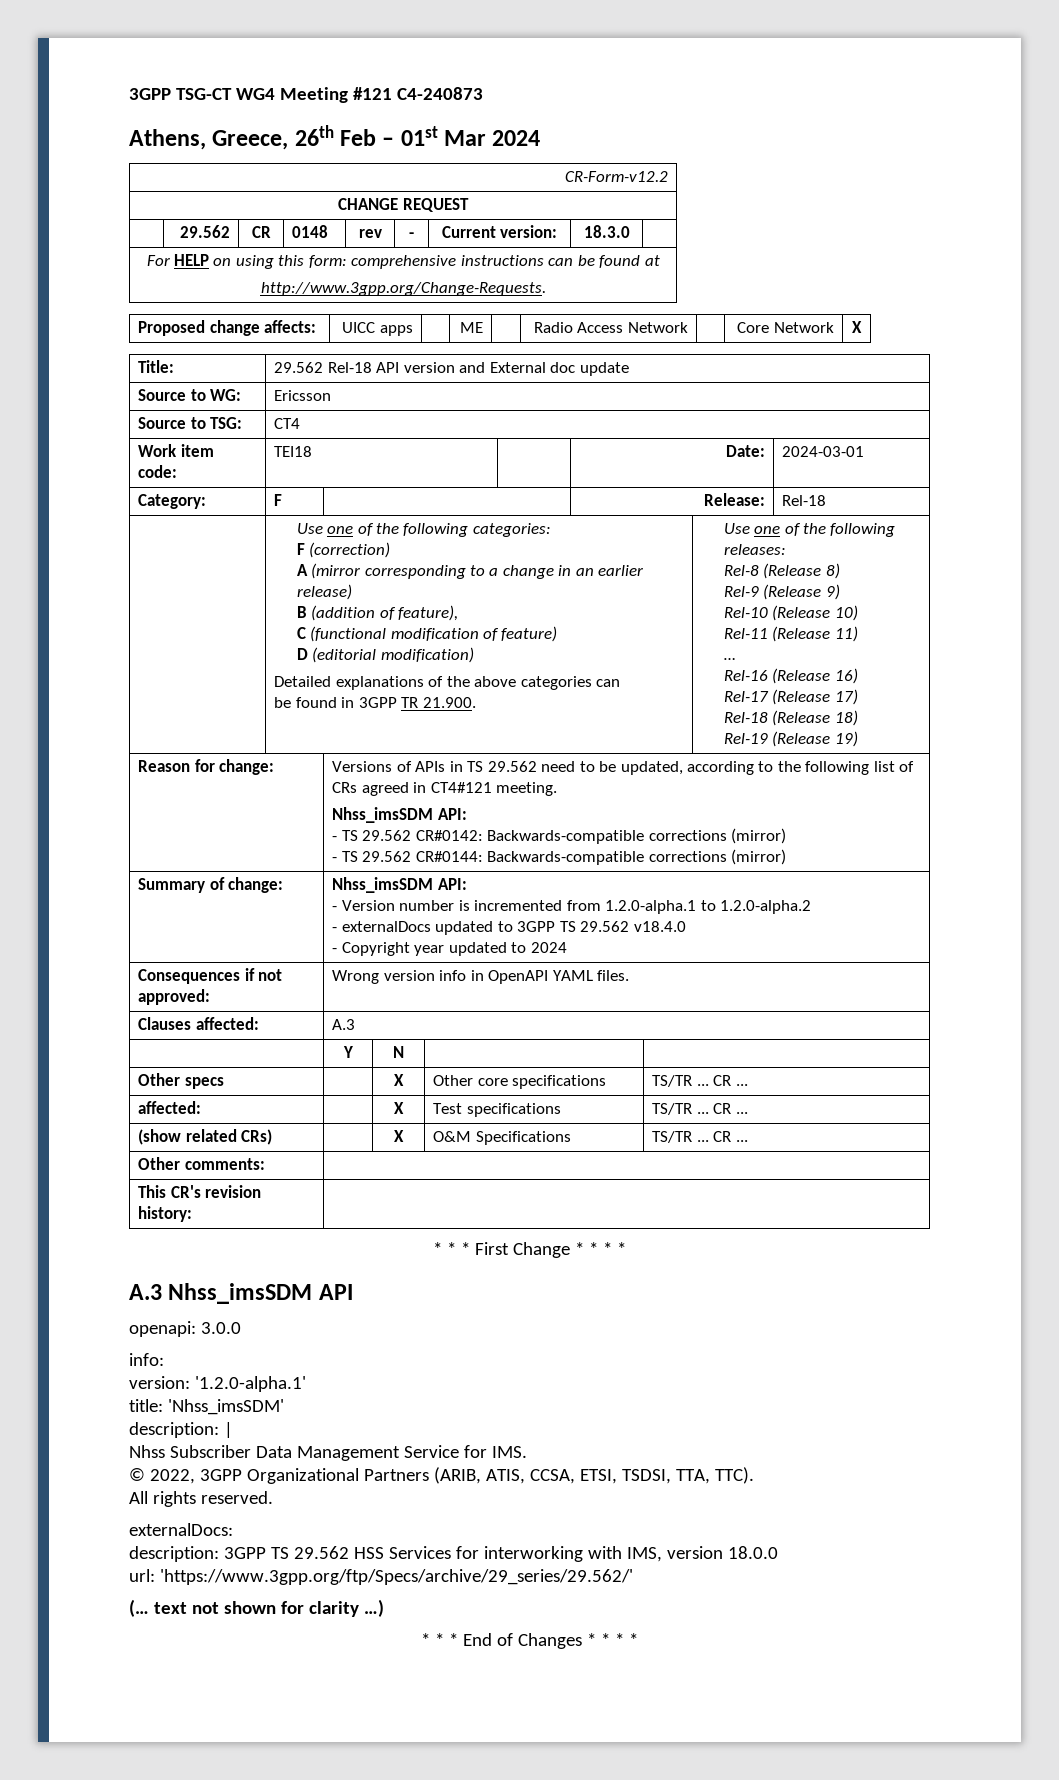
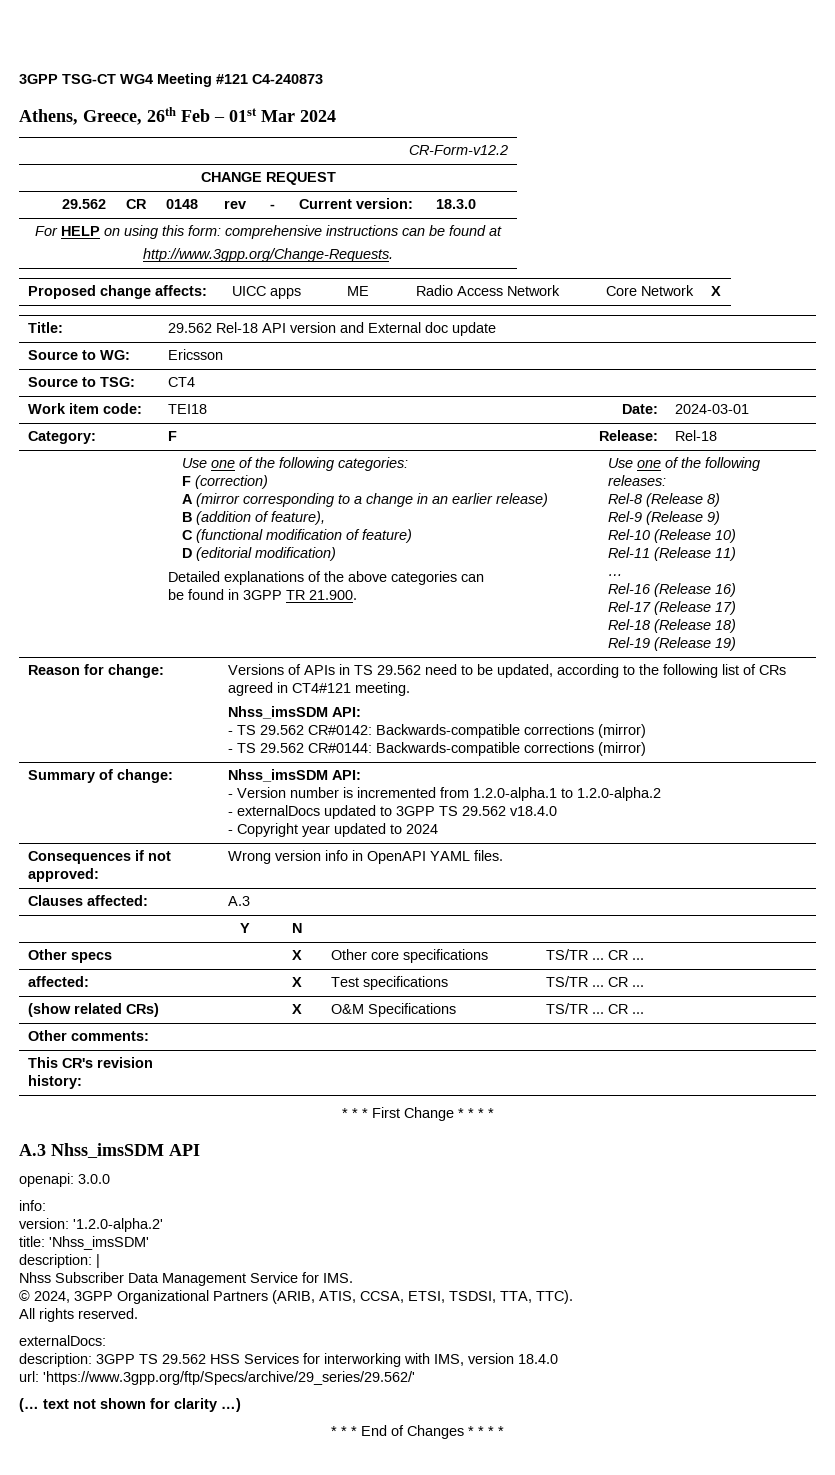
- version: '1.2.0-alpha.1'
+ version: '1.2.0-alpha.2'
- © 2022, 3GPP Organizational Partners (ARIB, ATIS, CCSA, ETSI, TSDSI, TTA, TTC).
+ © 2024, 3GPP Organizational Partners (ARIB, ATIS, CCSA, ETSI, TSDSI, TTA, TTC).
- description: 3GPP TS 29.562 HSS Services for interworking with IMS, version 18.0.0
+ description: 3GPP TS 29.562 HSS Services for interworking with IMS, version 18.4.0

